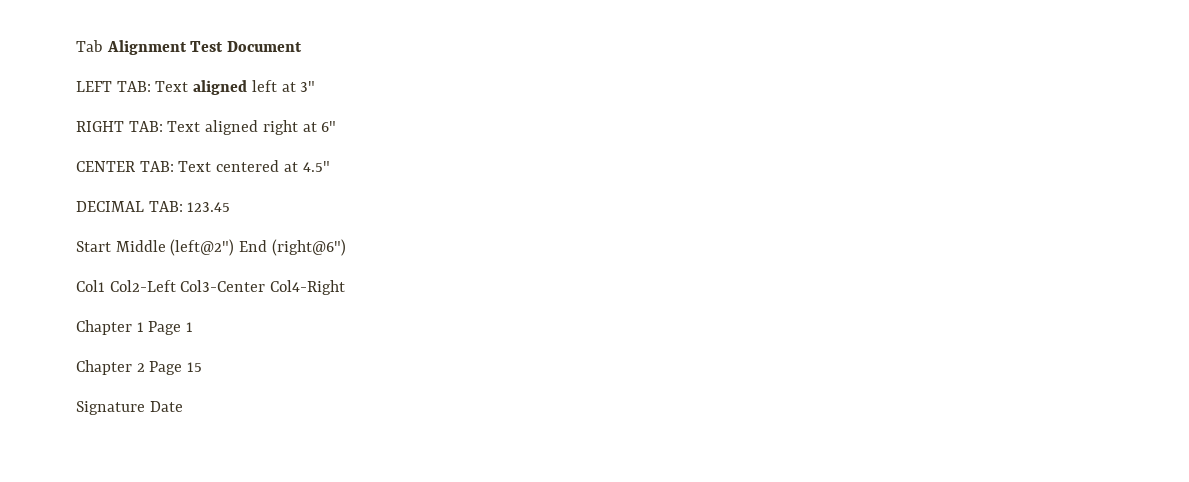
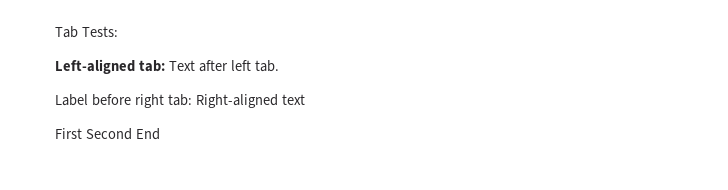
- Tab Alignment Test Document
- LEFT TAB: Text aligned left at 3"
- RIGHT TAB: Text aligned right at 6"
- CENTER TAB: Text centered at 4.5"
- DECIMAL TAB: 123.45
- Start Middle (left@2") End (right@6")
- Col1 Col2-Left Col3-Center Col4-Right
- Chapter 1 Page 1
- Chapter 2 Page 15
- Signature Date
+ Tab Tests:
+ Left-aligned tab: Text after left tab.
+ Label before right tab: Right-aligned text
+ First Second End

